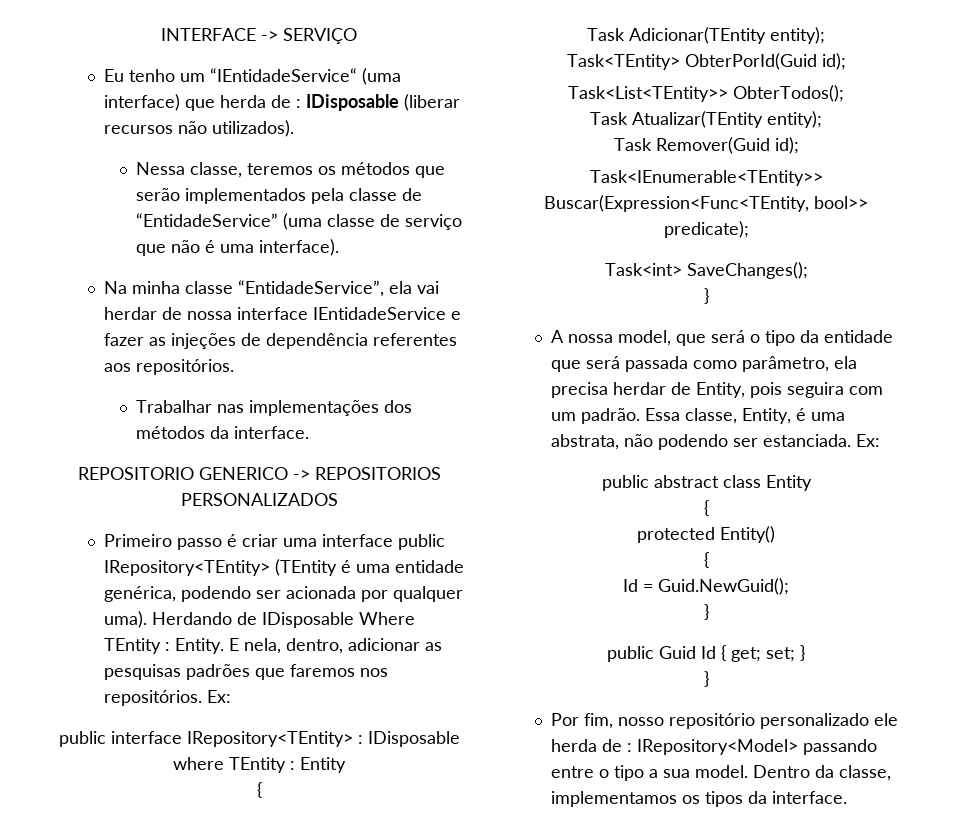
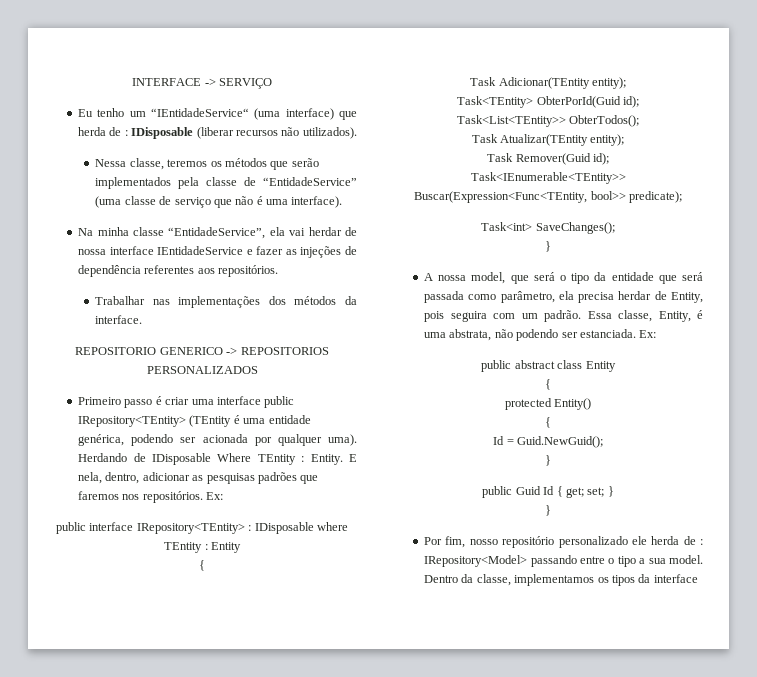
- Dentro da classe, implementamos os tipos da interface.
+ Dentro da classe, implementamos os tipos da interface

